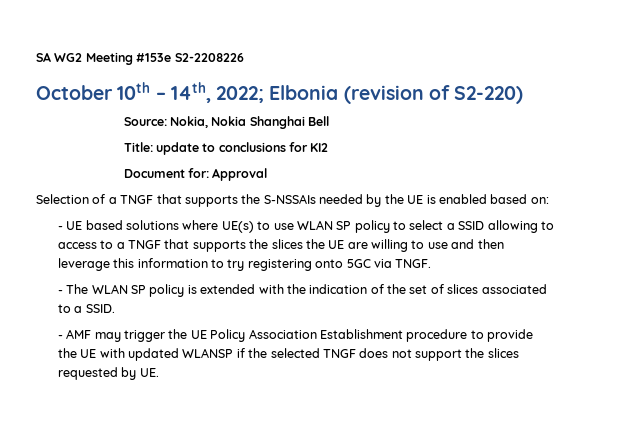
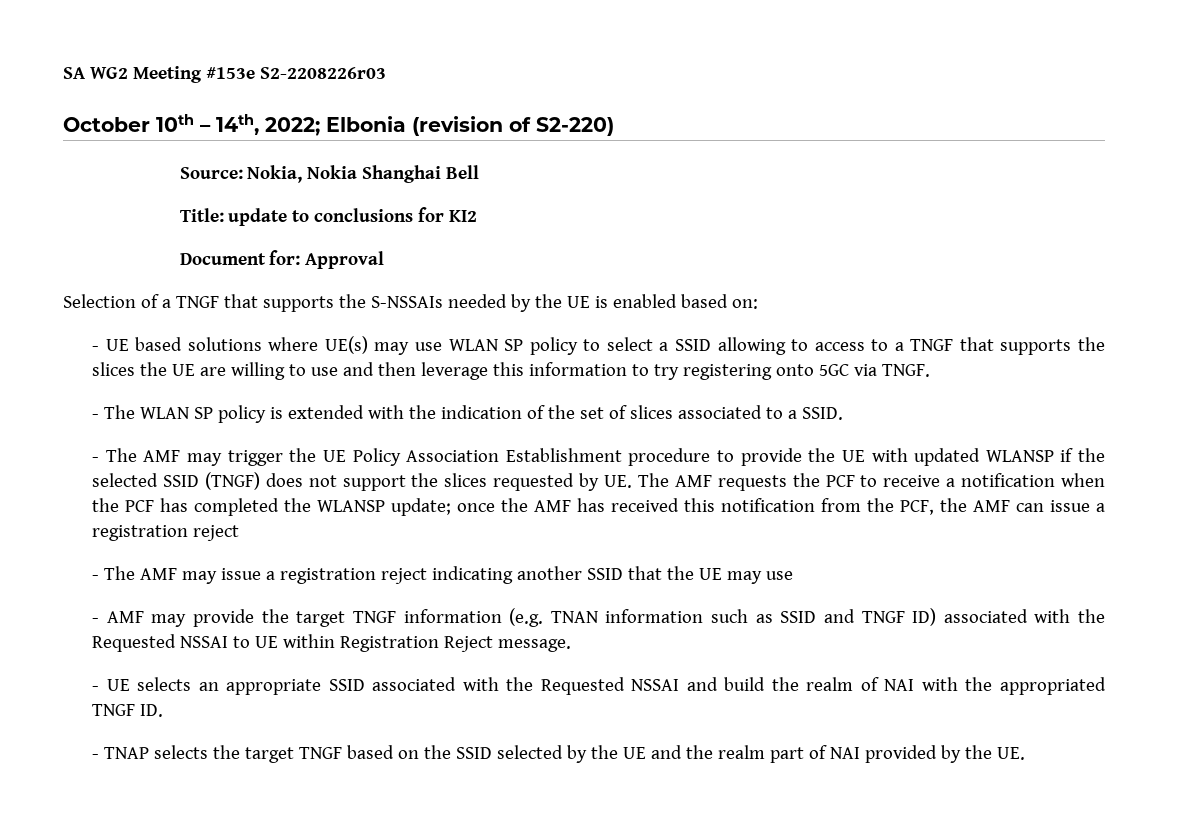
- SA WG2 Meeting #153e S2-2208226
+ SA WG2 Meeting #153e S2-2208226r03
- - UE based solutions where UE(s) to use WLAN SP policy to select a SSID allowing to access to a TNGF that supports the slices the UE are willing to use and then leverage this information to try registering onto 5GC via TNGF.
+ - UE based solutions where UE(s) may use WLAN SP policy to select a SSID allowing to access to a TNGF that supports the slices the UE are willing to use and then leverage this information to try registering onto 5GC via TNGF.
- - AMF may trigger the UE Policy Association Establishment procedure to provide the UE with updated WLANSP if the selected TNGF does not support the slices requested by UE.
+ - The AMF may trigger the UE Policy Association Establishment procedure to provide the UE with updated WLANSP if the selected SSID (TNGF) does not support the slices requested by UE. The AMF requests the PCF to receive a notification when the PCF has completed the WLANSP update; once the AMF has received this notification from the PCF, the AMF can issue a registration reject
+ - The AMF may issue a registration reject indicating another SSID that the UE may use
+ - AMF may provide the target TNGF information (e.g. TNAN information such as SSID and TNGF ID) associated with the Requested NSSAI to UE within Registration Reject message.
+ - UE selects an appropriate SSID associated with the Requested NSSAI and build the realm of NAI with the appropriated TNGF ID.
+ - TNAP selects the target TNGF based on the SSID selected by the UE and the realm part of NAI provided by the UE.

